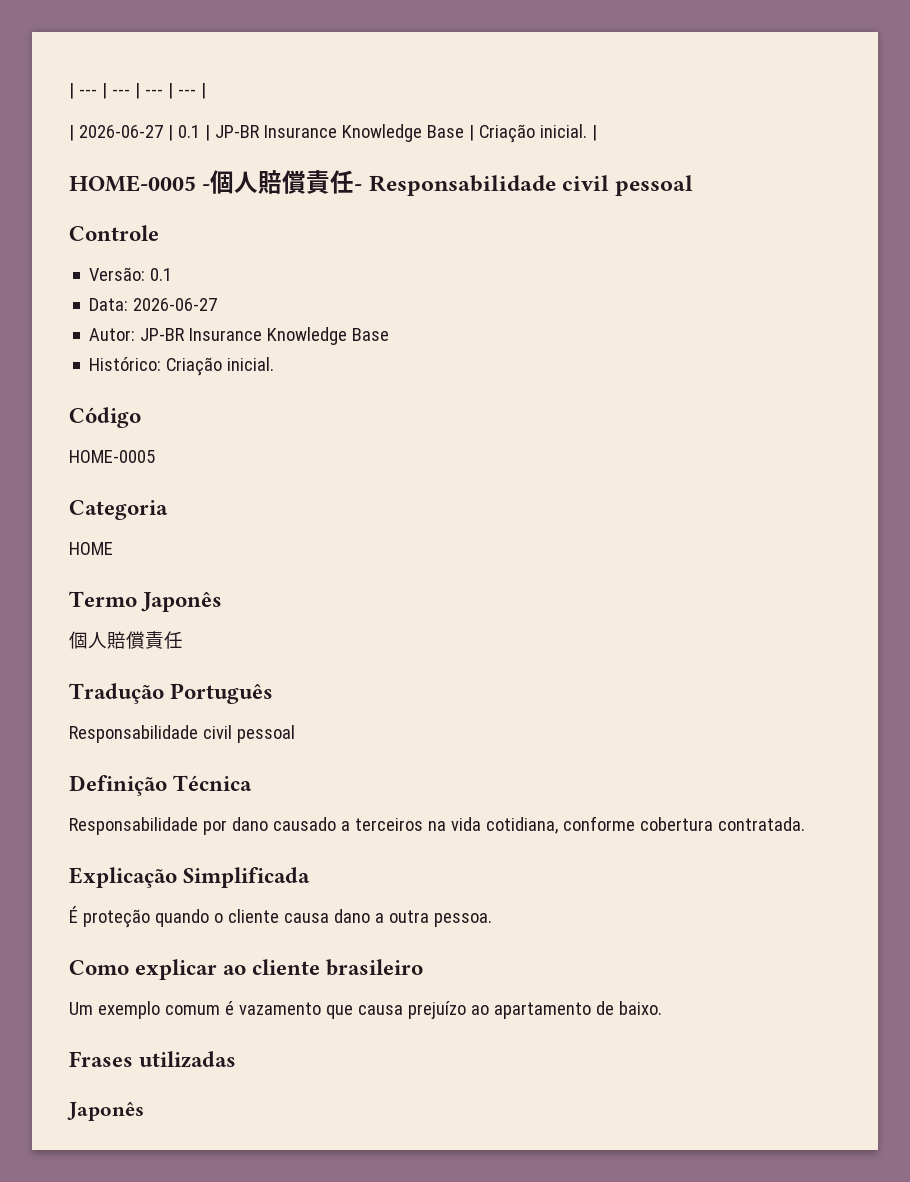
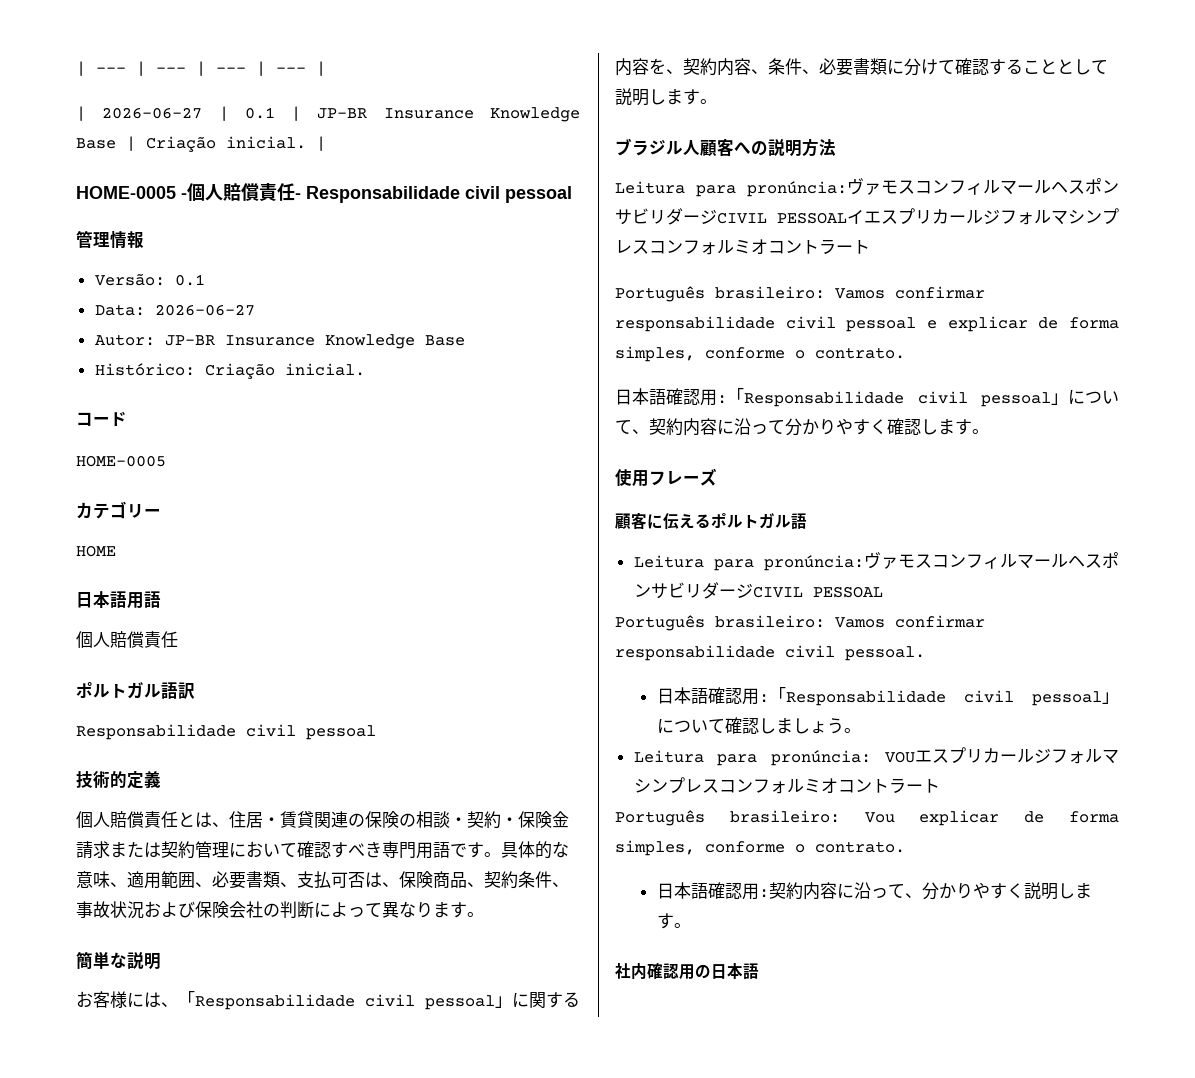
- Controle
+ 管理情報
- Código
+ コード
- Categoria
+ カテゴリー
- Termo Japonês
+ 日本語用語
- Tradução Português
+ ポルトガル語訳
  Responsabilidade civil pessoal
- Definição Técnica
- Responsabilidade por dano causado a terceiros na vida cotidiana, conforme cobertura contratada.
- Explicação Simplificada
- É proteção quando o cliente causa dano a outra pessoa.
- Como explicar ao cliente brasileiro
- Um exemplo comum é vazamento que causa prejuízo ao apartamento de baixo.
- Frases utilizadas
- Japonês
+ 技術的定義
+ 個人賠償責任とは、住居・賃貸関連の保険の相談・契約・保険金請求または契約管理において確認すべき専門用語です。具体的な意味、適用範囲、必要書類、支払可否は、保険商品、契約条件、事故状況および保険会社の判断によって異なります。
+ 簡単な説明
+ お客様には、「Responsabilidade civil pessoal」に関する内容を、契約内容、条件、必要書類に分けて確認することとして説明します。
+ ブラジル人顧客への説明方法
+ Leitura para pronúncia:ヴァモスコンフィルマールヘスポンサビリダージCIVIL PESSOALイエスプリカールジフォルマシンプレスコンフォルミオコントラート
+ Português brasileiro: Vamos confirmar responsabilidade civil pessoal e explicar de forma simples, conforme o contrato.
+ 日本語確認用:「Responsabilidade civil pessoal」について、契約内容に沿って分かりやすく確認します。
+ 使用フレーズ
+ 顧客に伝えるポルトガル語
+ Leitura para pronúncia:ヴァモスコンフィルマールヘスポンサビリダージCIVIL PESSOAL
+ Português brasileiro: Vamos confirmar responsabilidade civil pessoal.
+ 日本語確認用:「Responsabilidade civil pessoal」について確認しましょう。
+ Leitura para pronúncia: VOUエスプリカールジフォルマシンプレスコンフォルミオコントラート
+ Português brasileiro: Vou explicar de forma simples, conforme o contrato.
+ 日本語確認用:契約内容に沿って、分かりやすく説明します。
+ 社内確認用の日本語

